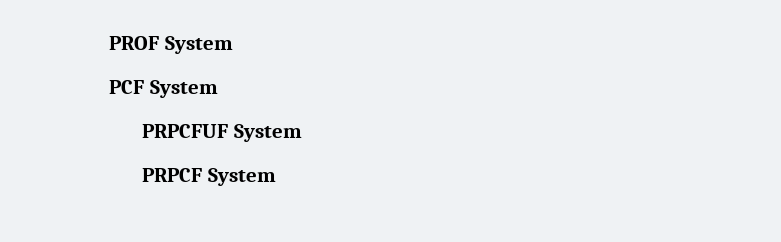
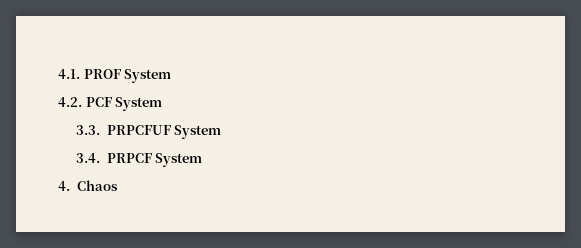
- PROF System
+ 4.1. PROF System
- PCF System
+ 4.2. PCF System
- PRPCFUF System
+ 3.3. PRPCFUF System
- PRPCF System
+ 3.4. PRPCF System
+ 4. Chaos

